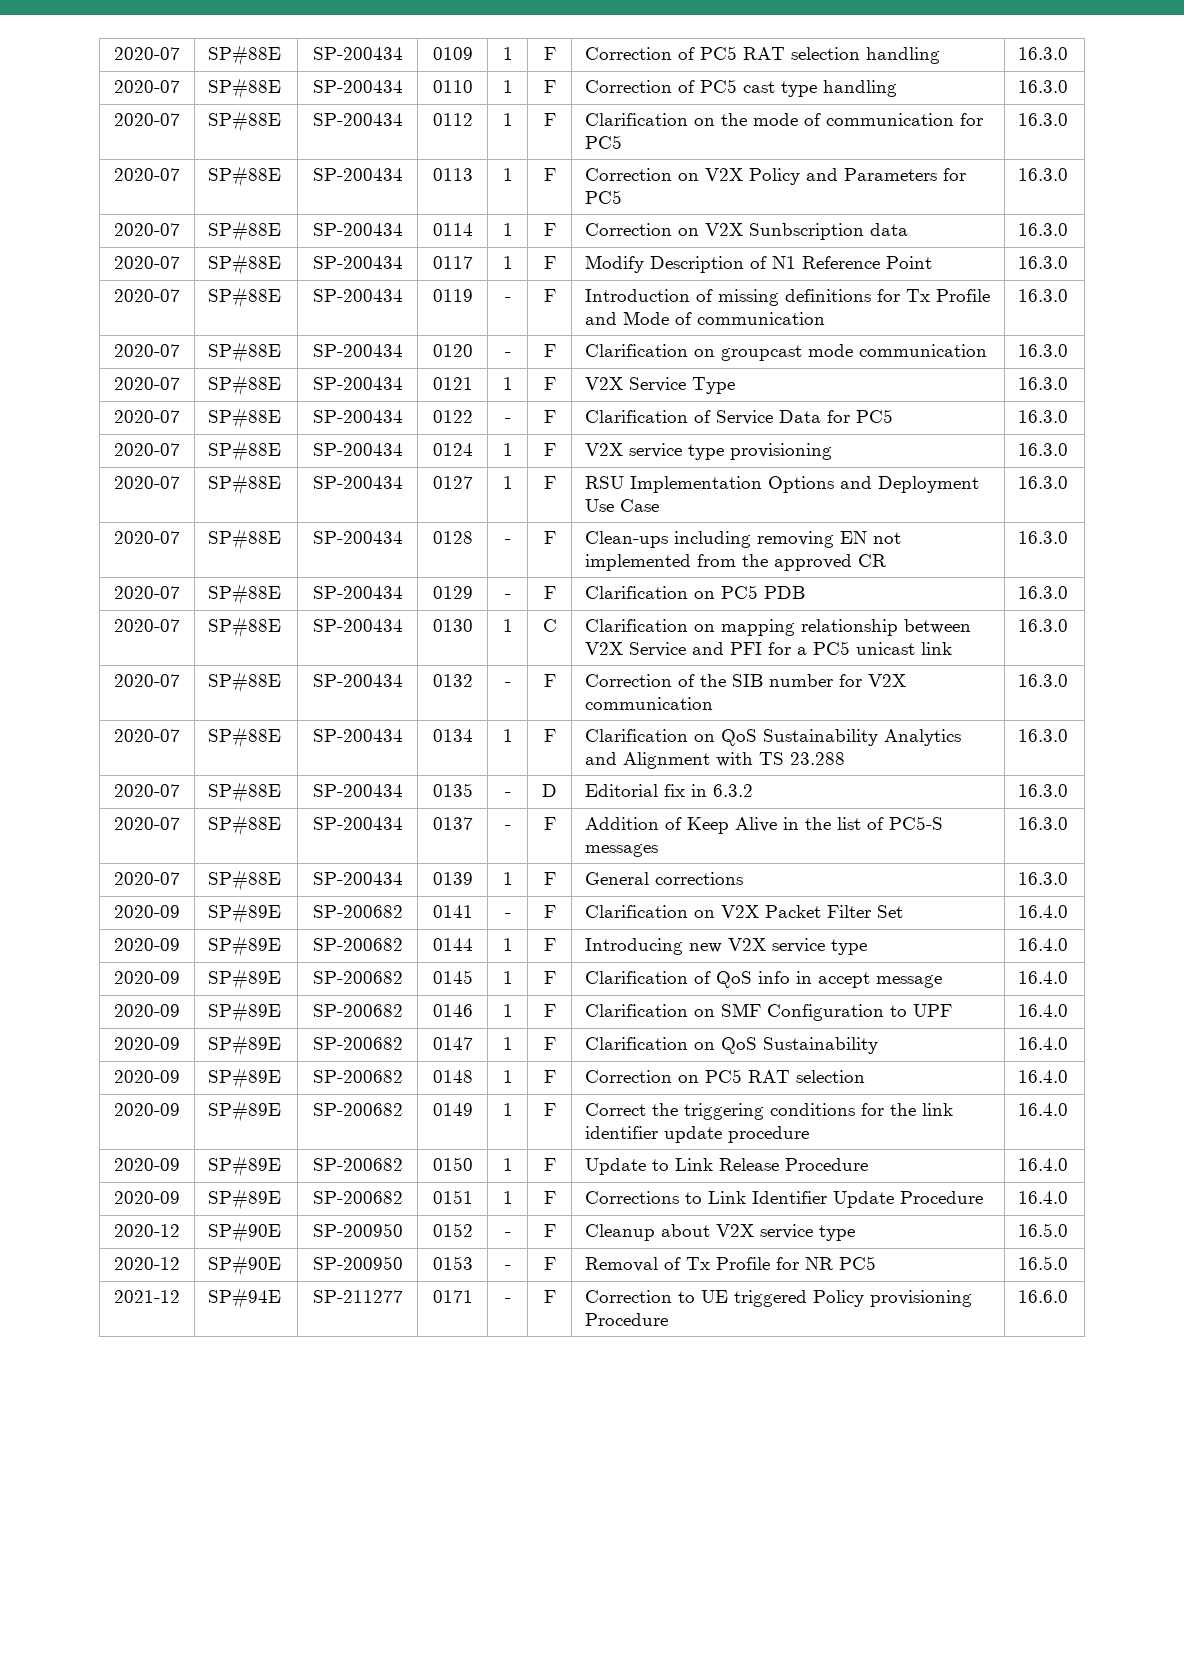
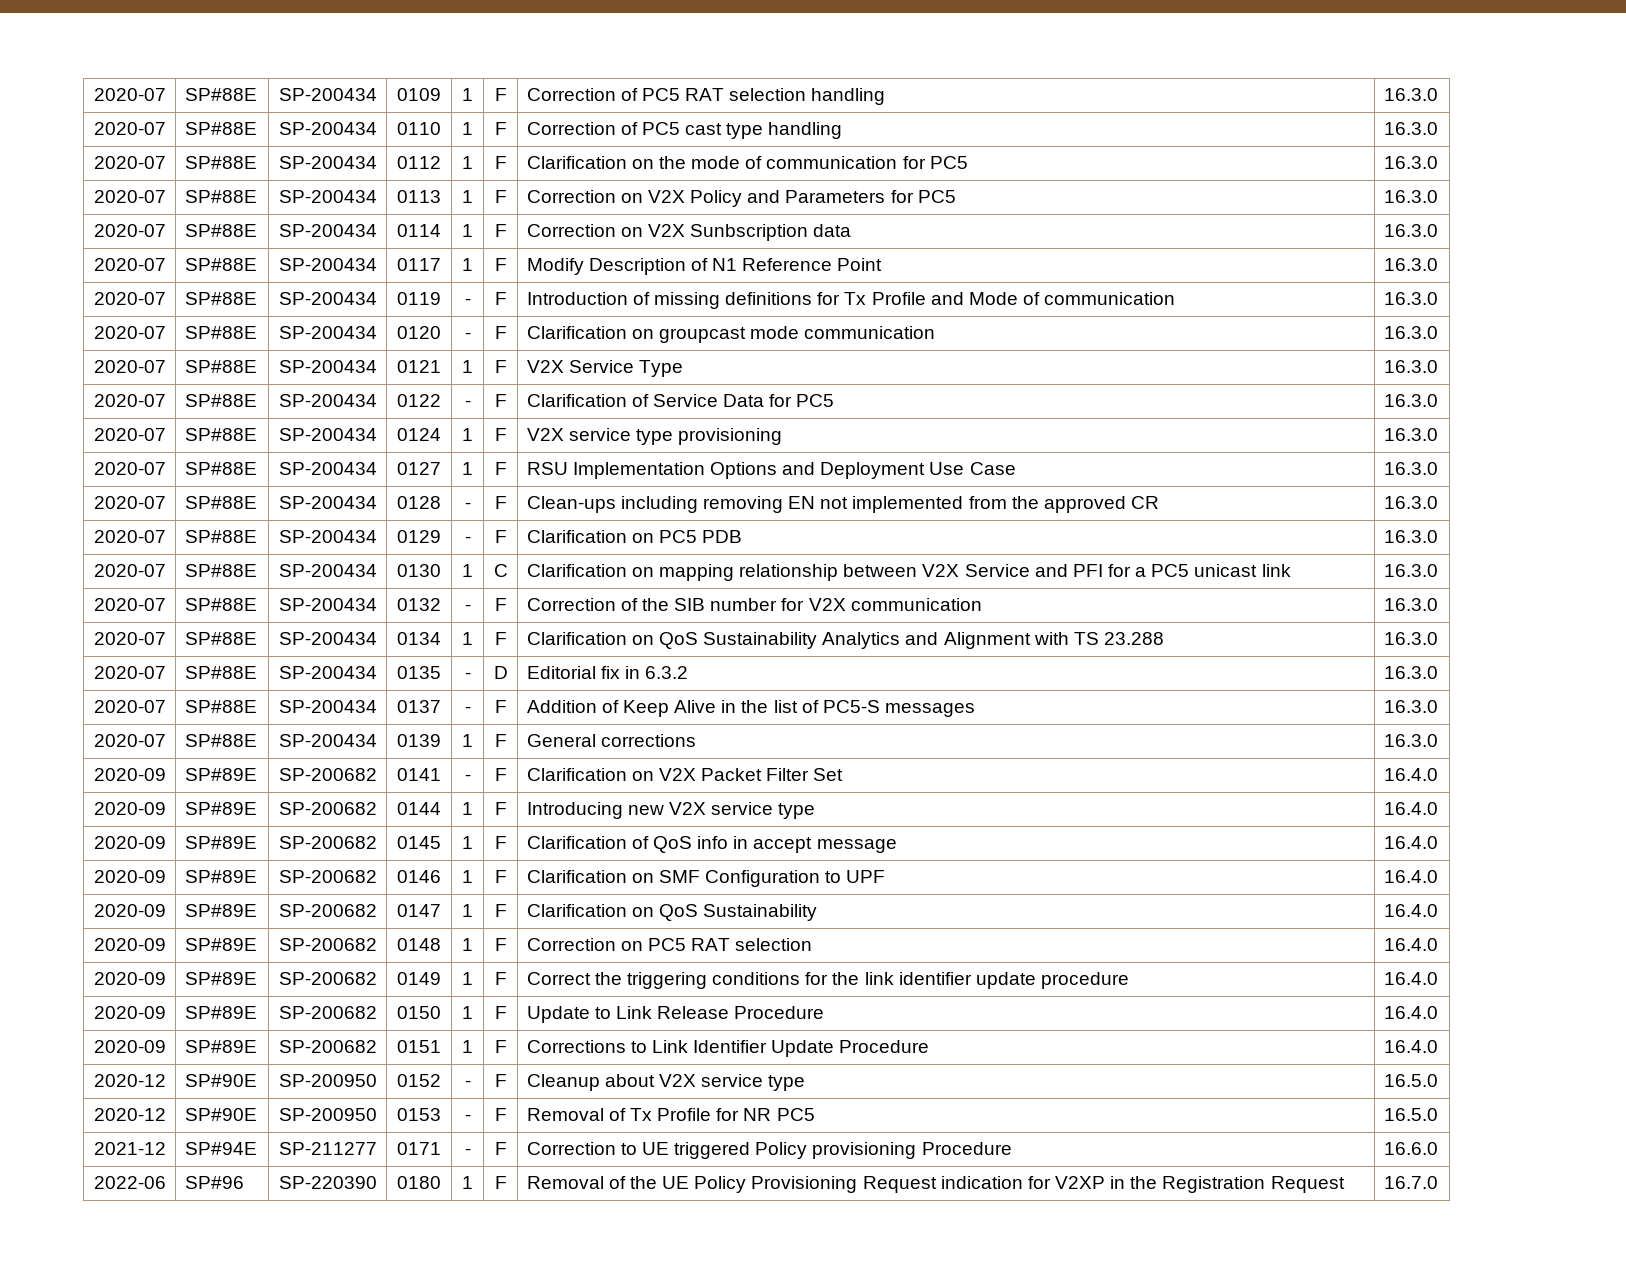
+ 2022-06 | SP#96 | SP-220390 | 0180 | 1 | F | Removal of the UE Policy Provisioning Request indication for V2XP in the Registration Request | 16.7.0

